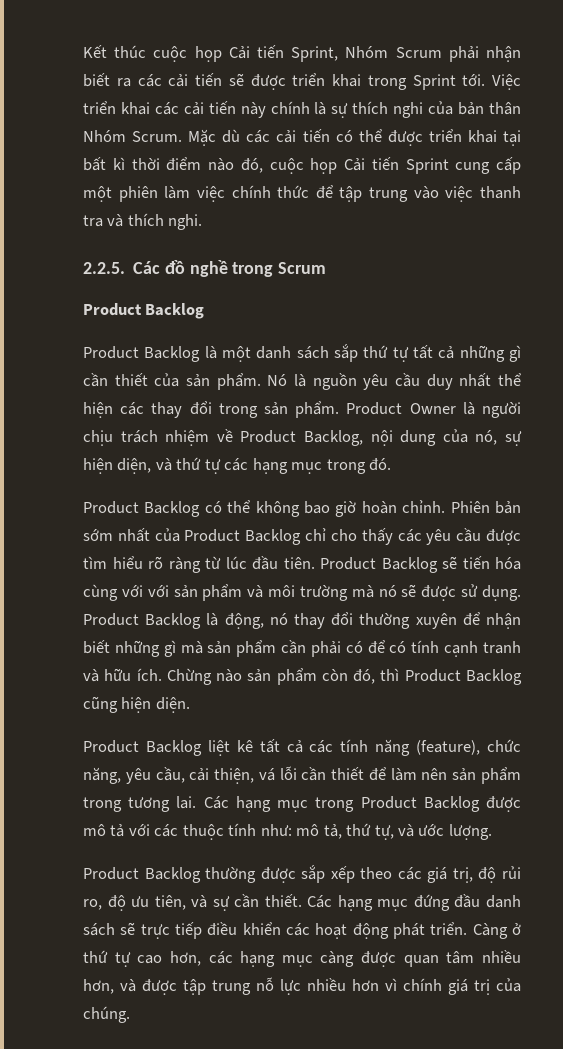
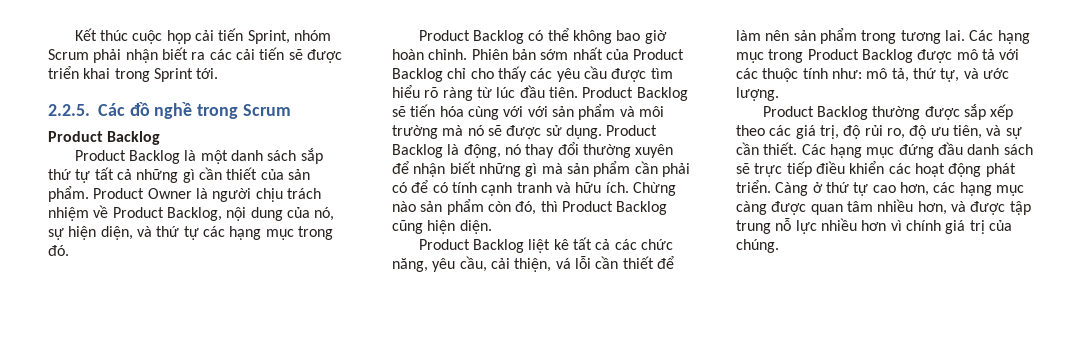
- Kết thúc cuộc họp Cải tiến Sprint, Nhóm Scrum phải nhận biết ra các cải tiến sẽ được triển khai trong Sprint tới. Việc triển khai các cải tiến này chính là sự thích nghi của bản thân Nhóm Scrum. Mặc dù các cải tiến có thể được triển khai tại bất kì thời điểm nào đó, cuộc họp Cải tiến Sprint cung cấp một phiên làm việc chính thức để tập trung vào việc thanh tra và thích nghi.
+ Kết thúc cuộc họp cải tiến Sprint, nhóm Scrum phải nhận biết ra các cải tiến sẽ được triển khai trong Sprint tới.
- Nó là nguồn yêu cầu duy nhất thể hiện các thay đổi trong sản phẩm.
- Product Backlog liệt kê tất cả các tính năng (feature), chức năng, yêu cầu, cải thiện, vá lỗi cần thiết để làm nên sản phẩm trong tương lai.
+ Product Backlog liệt kê tất cả các chức năng, yêu cầu, cải thiện, vá lỗi cần thiết để làm nên sản phẩm trong tương lai.

